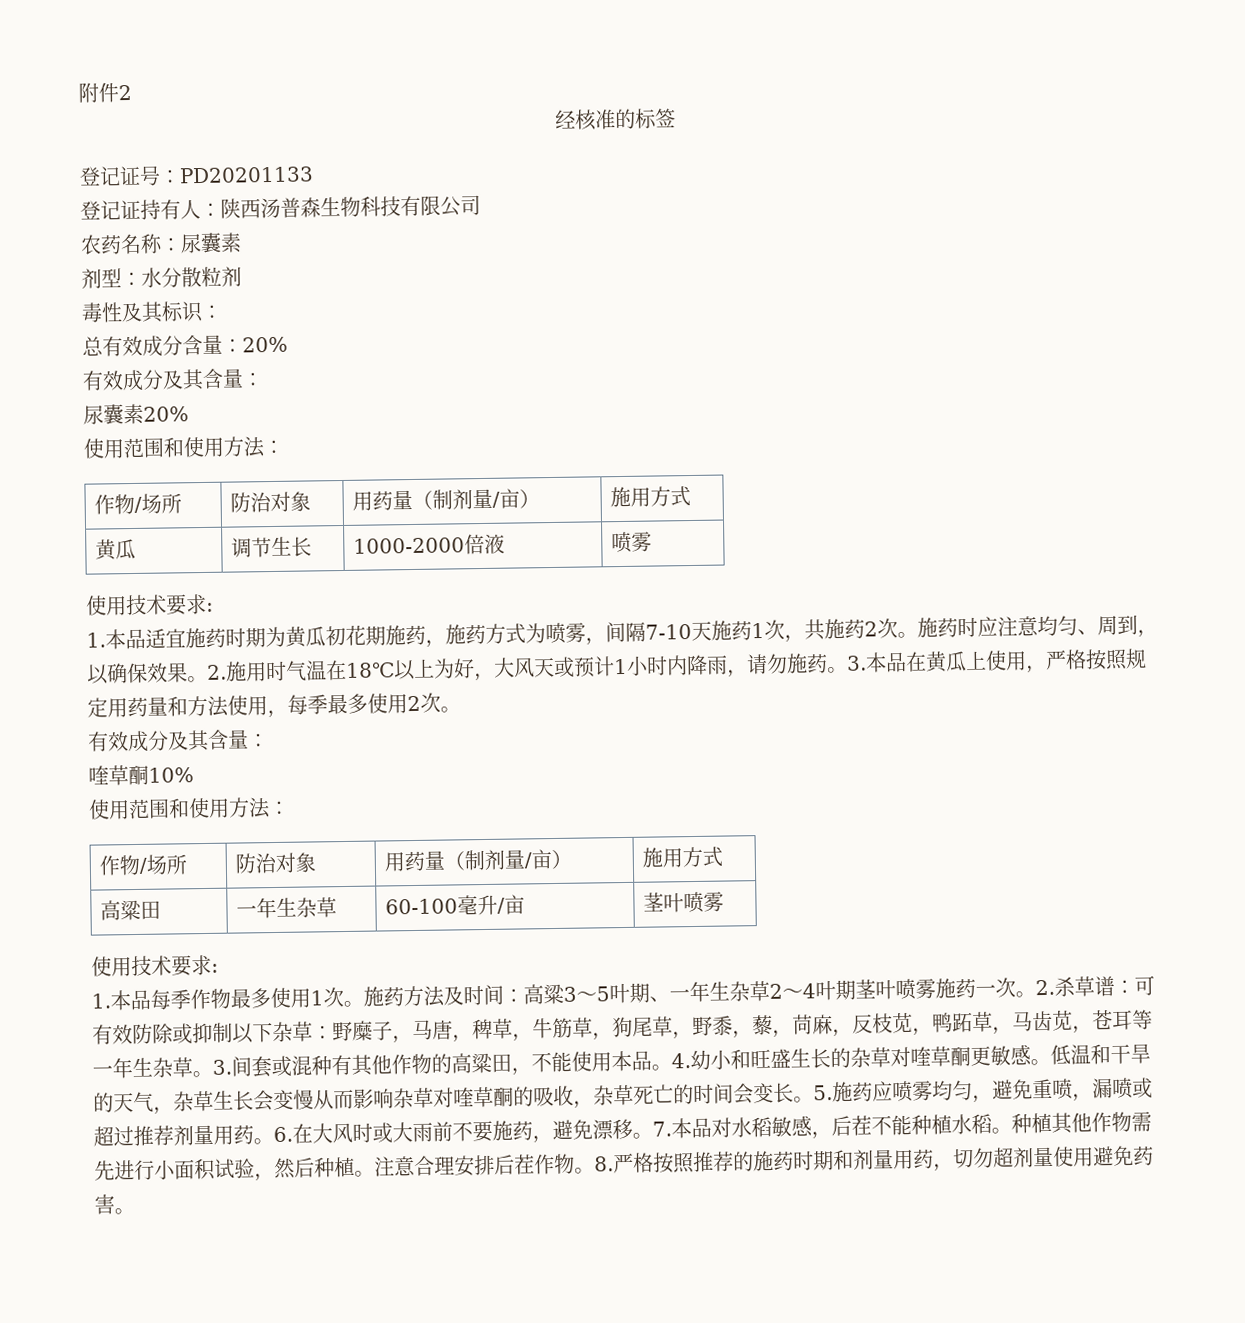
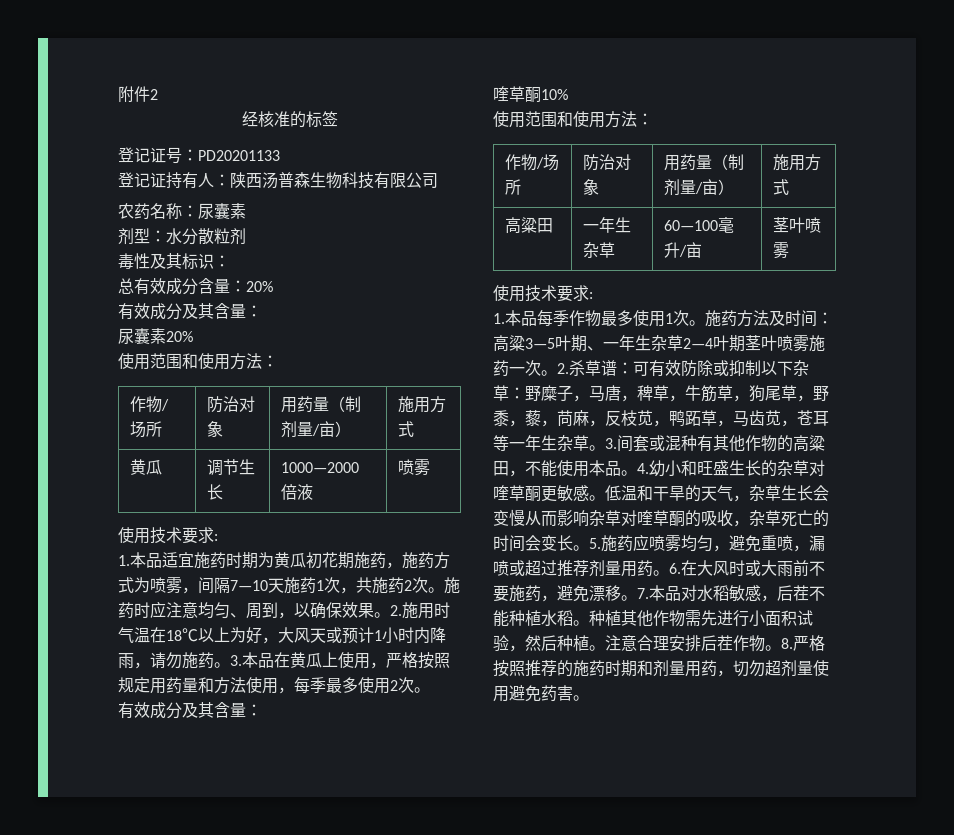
- 黄瓜 | 调节生长 | 1000-2000倍液 | 喷雾
+ 黄瓜 | 调节生长 | 1000—2000倍液 | 喷雾
- 1.本品适宜施药时期为黄瓜初花期施药，施药方式为喷雾，间隔7-10天施药1次，共施药2次。
+ 1.本品适宜施药时期为黄瓜初花期施药，施药方式为喷雾，间隔7—10天施药1次，共施药2次。
- 高粱田 | 一年生杂草 | 60-100毫升/亩 | 茎叶喷雾
+ 高粱田 | 一年生杂草 | 60—100毫升/亩 | 茎叶喷雾
- 施药方法及时间：高粱3～5叶期、一年生杂草2～4叶期茎叶喷雾施药一次。
+ 施药方法及时间：高粱3—5叶期、一年生杂草2—4叶期茎叶喷雾施药一次。

